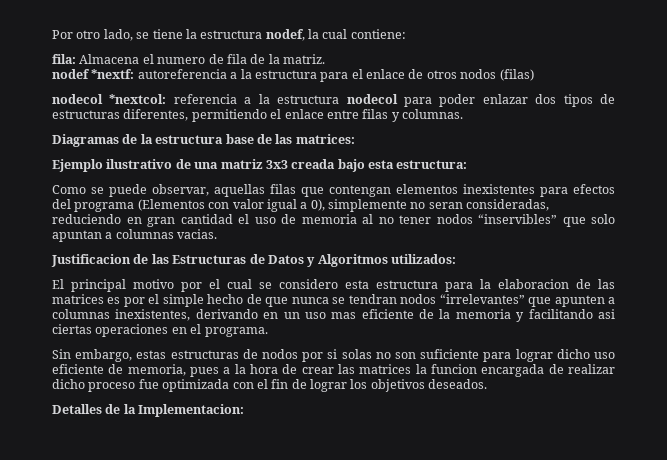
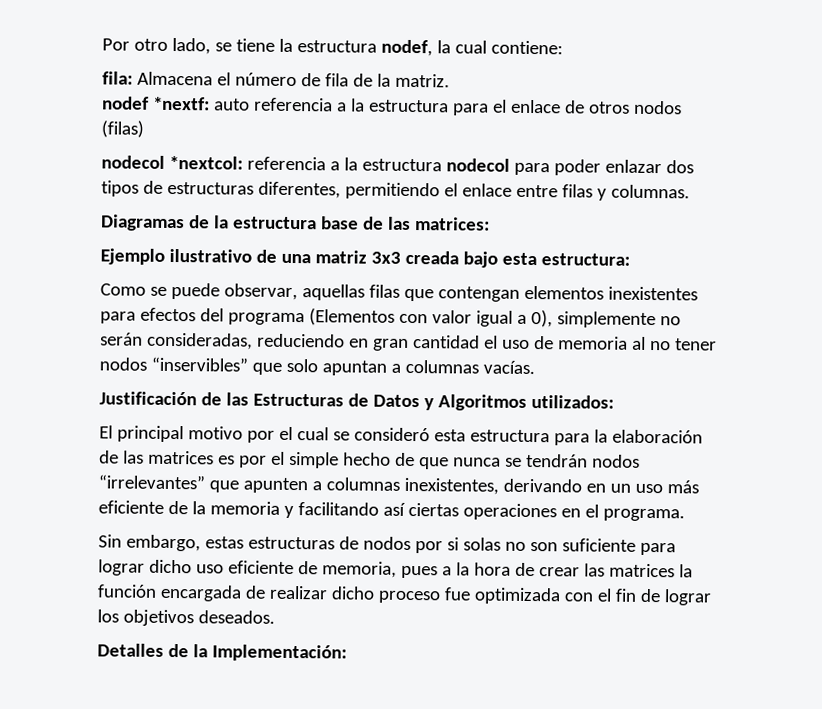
- fila: Almacena el numero de fila de la matriz.
+ fila: Almacena el número de fila de la matriz.
- nodef *nextf: autoreferencia a la estructura para el enlace de otros nodos (filas)
+ nodef *nextf: auto referencia a la estructura para el enlace de otros nodos (filas)
- Como se puede observar, aquellas filas que contengan elementos inexistentes para efectos del programa (Elementos con valor igual a 0), simplemente no seran consideradas, reduciendo en gran cantidad el uso de memoria al no tener nodos “inservibles” que solo apuntan a columnas vacias.
- Justificacion de las Estructuras de Datos y Algoritmos utilizados:
+ Como se puede observar, aquellas filas que contengan elementos inexistentes para efectos del programa (Elementos con valor igual a 0), simplemente no serán consideradas, reduciendo en gran cantidad el uso de memoria al no tener nodos “inservibles” que solo apuntan a columnas vacías.
+ Justificación de las Estructuras de Datos y Algoritmos utilizados:
- El principal motivo por el cual se considero esta estructura para la elaboracion de las matrices es por el simple hecho de que nunca se tendran nodos “irrelevantes” que apunten a columnas inexistentes, derivando en un uso mas eficiente de la memoria y facilitando asi ciertas operaciones en el programa.
+ El principal motivo por el cual se consideró esta estructura para la elaboración de las matrices es por el simple hecho de que nunca se tendrán nodos “irrelevantes” que apunten a columnas inexistentes, derivando en un uso más eficiente de la memoria y facilitando así ciertas operaciones en el programa.
- Sin embargo, estas estructuras de nodos por si solas no son suficiente para lograr dicho uso eficiente de memoria, pues a la hora de crear las matrices la funcion encargada de realizar dicho proceso fue optimizada con el fin de lograr los objetivos deseados.
+ Sin embargo, estas estructuras de nodos por si solas no son suficiente para lograr dicho uso eficiente de memoria, pues a la hora de crear las matrices la función encargada de realizar dicho proceso fue optimizada con el fin de lograr los objetivos deseados.
- Detalles de la Implementacion:
+ Detalles de la Implementación:

